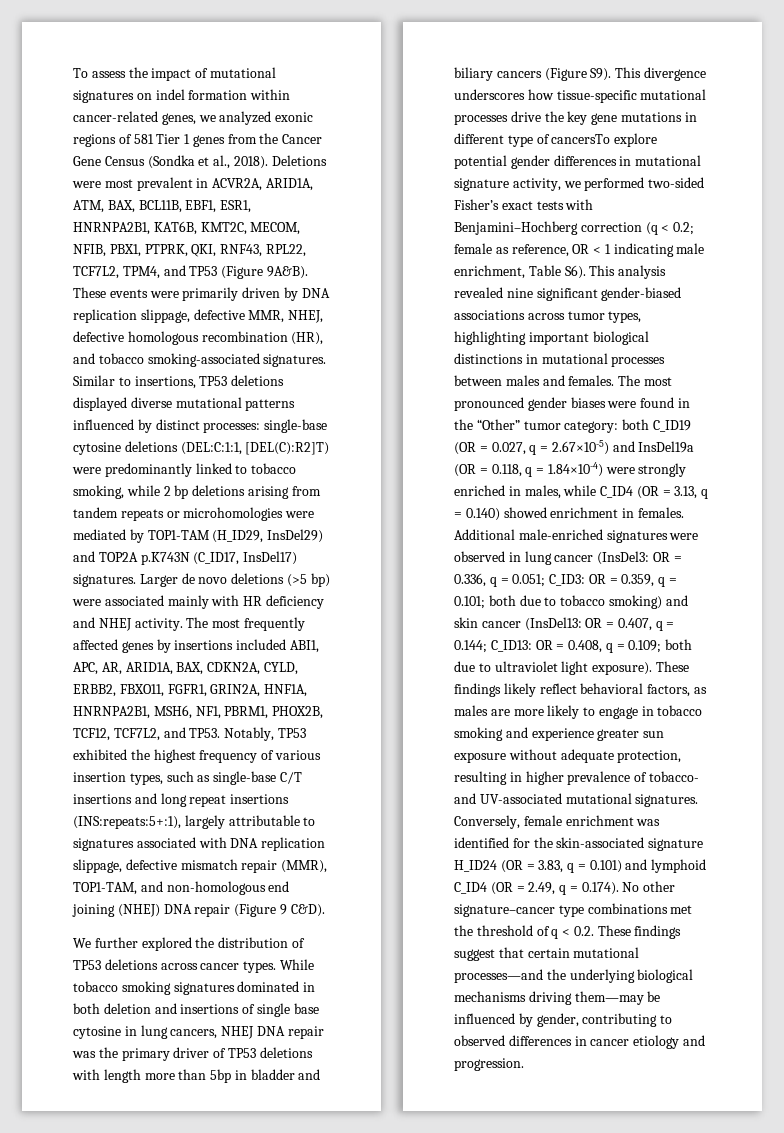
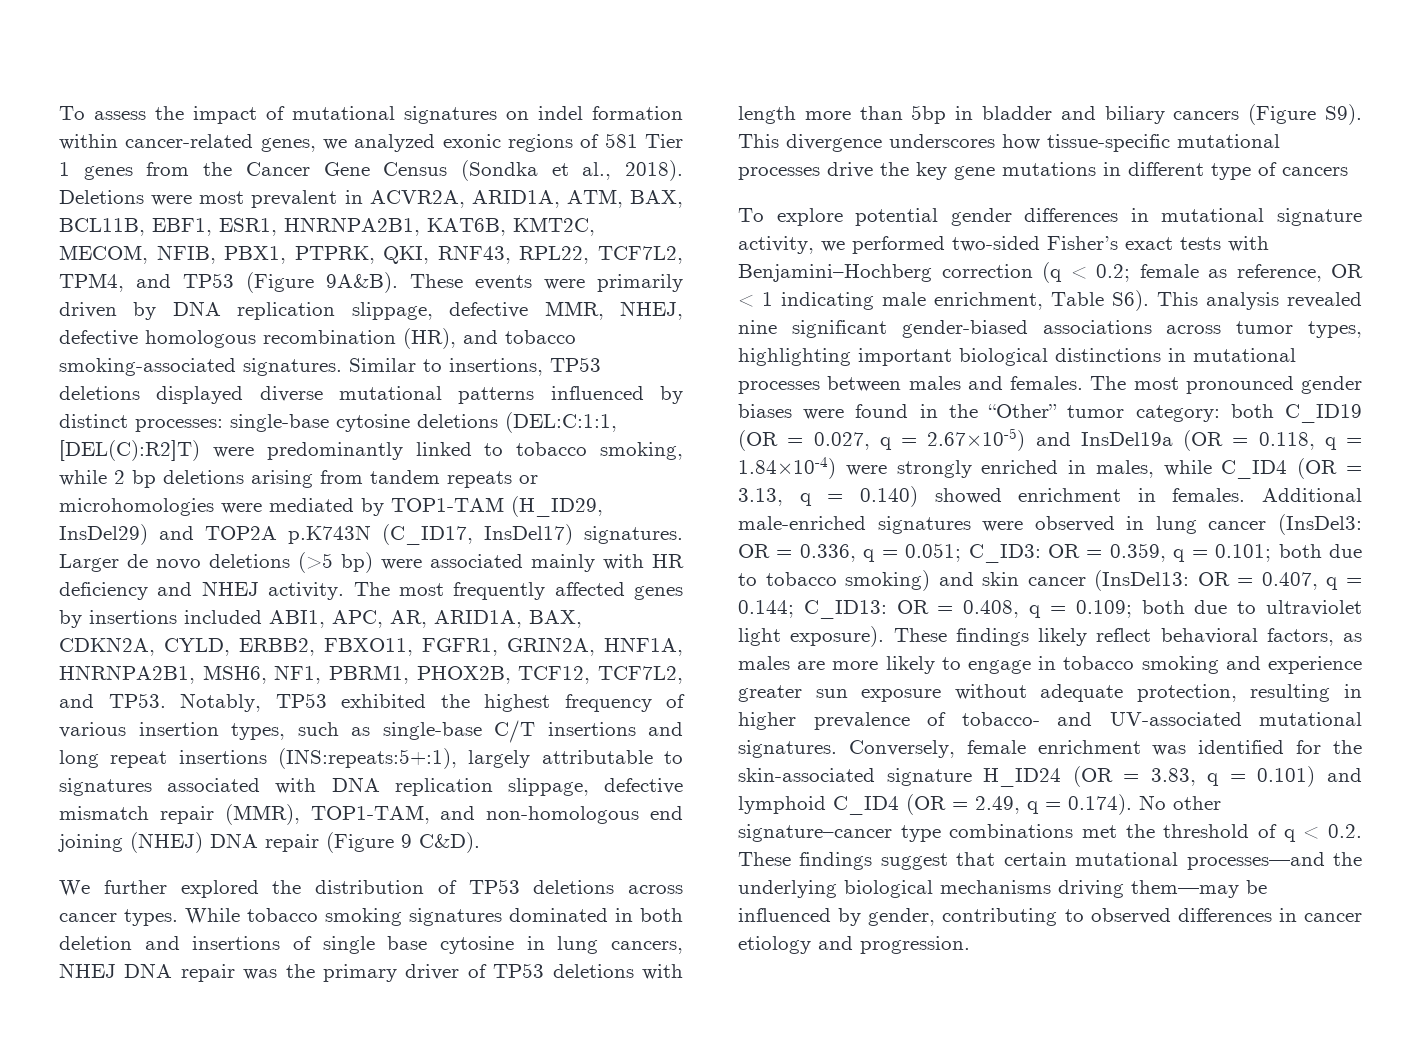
- While tobacco smoking signatures dominated in both deletion and insertions of single base cytosine in lung cancers, NHEJ DNA repair was the primary driver of TP53 deletions with length more than 5bp in bladder and biliary cancers (Figure S9). This divergence underscores how tissue-specific mutational processes drive the key gene mutations in different type of cancersTo explore potential gender differences in mutational signature activity, we performed two-sided Fisher’s exact tests with Benjamini–Hochberg correction (q < 0.2;
+ While tobacco smoking signatures dominated in both deletion and insertions of single base cytosine in lung cancers, NHEJ DNA repair was the primary driver of TP53 deletions with length more than 5bp in bladder and biliary cancers (Figure S9). This divergence underscores how tissue-specific mutational processes drive the key gene mutations in different type of cancers
+ To explore potential gender differences in mutational signature activity, we performed two-sided Fisher’s exact tests with Benjamini–Hochberg correction (q < 0.2;

